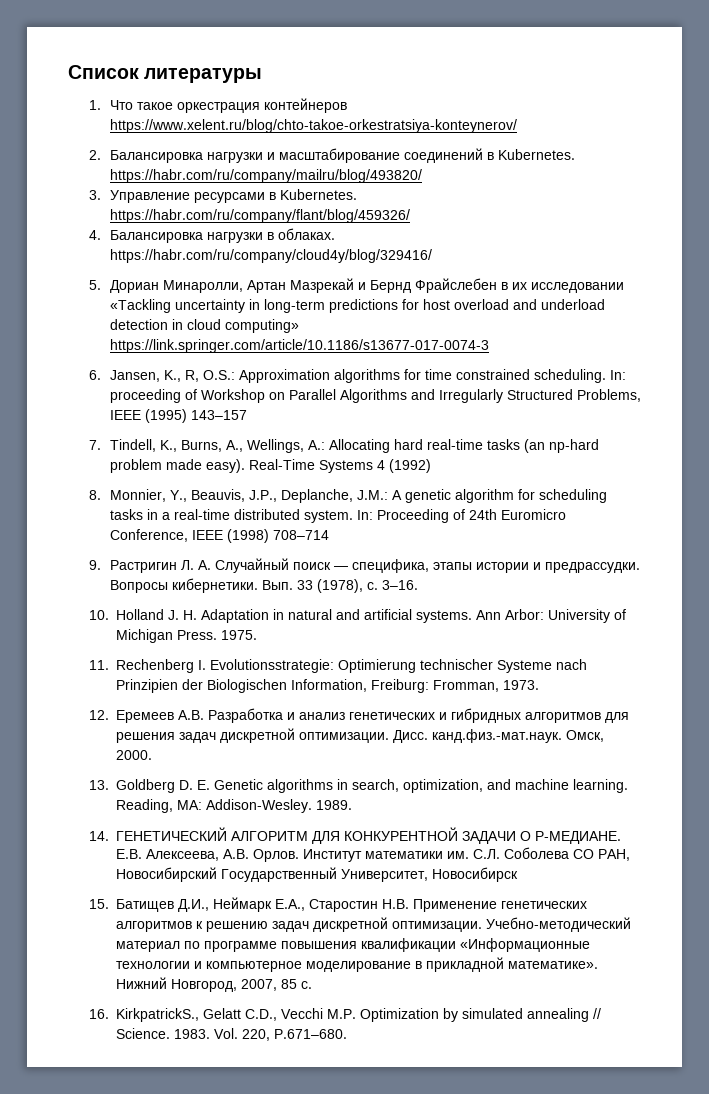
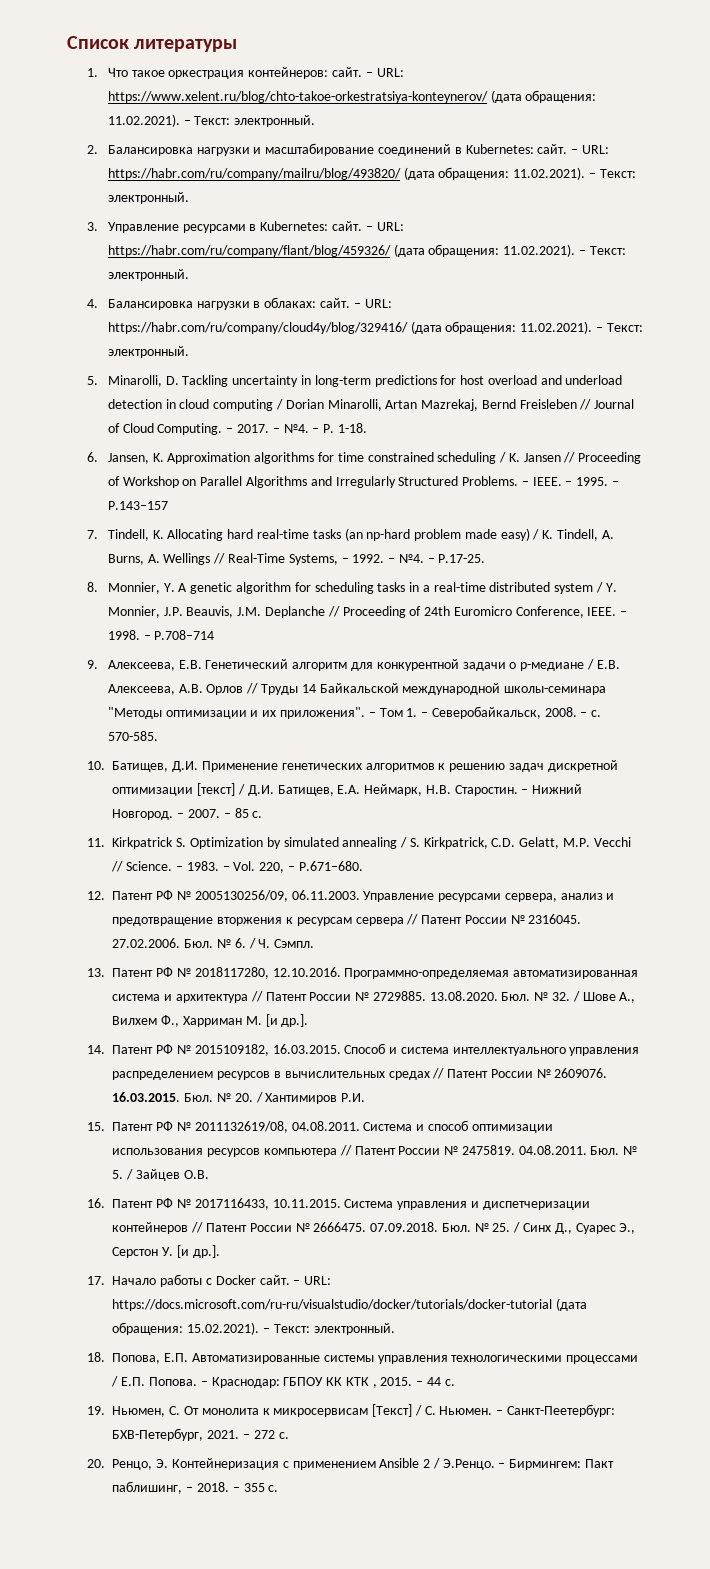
- 1. Что такое оркестрация контейнеров https://www.xelent.ru/blog/chto-takoe-orkestratsiya-konteynerov/
+ 1. Что такое оркестрация контейнеров: сайт. – URL: https://www.xelent.ru/blog/chto-takoe-orkestratsiya-konteynerov/ (дата обращения: 11.02.2021). – Текст: электронный.
- 2. Балансировка нагрузки и масштабирование соединений в Kubernetes. https://habr.com/ru/company/mailru/blog/493820/
- 3. Управление ресурсами в Kubernetes. https://habr.com/ru/company/flant/blog/459326/
- 4. Балансировка нагрузки в облаках. https://habr.com/ru/company/cloud4y/blog/329416/
- 5. Дориан Минаролли, Артан Мазрекай и Бернд Фрайслебен в их исследовании «Tackling uncertainty in long-term predictions for host overload and underload detection in cloud computing» https://link.springer.com/article/10.1186/s13677-017-0074-3
+ 2. Балансировка нагрузки и масштабирование соединений в Kubernetes: сайт. – URL: https://habr.com/ru/company/mailru/blog/493820/ (дата обращения: 11.02.2021). – Текст: электронный.
+ 3. Управление ресурсами в Kubernetes: сайт. – URL: https://habr.com/ru/company/flant/blog/459326/ (дата обращения: 11.02.2021). – Текст: электронный.
+ 4. Балансировка нагрузки в облаках: сайт. – URL: https://habr.com/ru/company/cloud4y/blog/329416/ (дата обращения: 11.02.2021). – Текст: электронный.
+ 5. Minarolli, D. Tackling uncertainty in long-term predictions for host overload and underload detection in cloud computing / Dorian Minarolli, Artan Mazrekaj, Bernd Freisleben // Journal of Cloud Computing. – 2017. – №4. – P. 1-18.
- 6. Jansen, K., R, O.S.: Approximation algorithms for time constrained scheduling. In: proceeding of Workshop on Parallel Algorithms and Irregularly Structured Problems, IEEE (1995) 143–157
- 7. Tindell, K., Burns, A., Wellings, A.: Allocating hard real-time tasks (an np-hard problem made easy). Real-Time Systems 4 (1992)
- 8. Monnier, Y., Beauvis, J.P., Deplanche, J.M.: A genetic algorithm for scheduling tasks in a real-time distributed system. In: Proceeding of 24th Euromicro Conference, IEEE (1998) 708–714
- 9. Растригин Л. А. Случайный поиск — специфика, этапы истории и предрассудки. Вопросы кибернетики. Вып. 33 (1978), с. 3–16.
- 10. Holland J. H. Adaptation in natural and artificial systems. Ann Arbor: University of Michigan Press. 1975.
- 11. Rechenberg I. Evolutionsstrategie: Optimierung technischer Systeme nach Prinzipien der Biologischen Information, Freiburg: Fromman, 1973.
- 12. Еремеев А.В. Разработка и анализ генетических и гибридных алгоритмов для решения задач дискретной оптимизации. Дисс. канд.физ.-мат.наук. Омск, 2000.
- 13. Goldberg D. E. Genetic algorithms in search, optimization, and machine learning. Reading, MA: Addison-Wesley. 1989.
- 14. ГЕНЕТИЧЕСКИЙ АЛГОРИТМ ДЛЯ КОНКУРЕНТНОЙ ЗАДАЧИ О P-МЕДИАНЕ. Е.В. Алексеева, А.В. Орлов. Институт математики им. С.Л. Соболева СО РАН, Новосибирский Государственный Университет, Новосибирск
- 15. Батищев Д.И., Неймарк Е.А., Старостин Н.В. Применение генетических алгоритмов к решению задач дискретной оптимизации. Учебно-методический материал по программе повышения квалификации «Информационные технологии и компьютерное моделирование в прикладной математике». Нижний Новгород, 2007, 85 с.
- 16. KirkpatrickS., Gelatt C.D., Vecchi M.P. Optimization by simulated annealing // Science. 1983. Vol. 220, P.671–680.
+ 6. Jansen, K. Approximation algorithms for time constrained scheduling / K. Jansen // Proceeding of Workshop on Parallel Algorithms and Irregularly Structured Problems. – IEEE. – 1995. – P.143–157
+ 7. Tindell, K. Allocating hard real-time tasks (an np-hard problem made easy) / K. Tindell, A. Burns, A. Wellings // Real-Time Systems, – 1992. – №4. – P.17-25.
+ 8. Monnier, Y. A genetic algorithm for scheduling tasks in a real-time distributed system / Y. Monnier, J.P. Beauvis, J.M. Deplanche // Proceeding of 24th Euromicro Conference, IEEE. – 1998. – P.708–714
+ 9. Алексеева, Е.В. Генетический алгоритм для конкурентной задачи о р-медиане / Е.В. Алексеева, А.В. Орлов // Труды 14 Байкальской международной школы-семинара "Методы оптимизации и их приложения". – Том 1. – Северобайкальск, 2008. – с. 570-585.
+ 10. Батищев, Д.И. Применение генетических алгоритмов к решению задач дискретной оптимизации [текст] / Д.И. Батищев, Е.А. Неймарк, Н.В. Старостин. – Нижний Новгород. – 2007. – 85 с.
+ 11. Kirkpatrick S. Optimization by simulated annealing / S. Kirkpatrick, C.D. Gelatt, M.P. Vecchi // Science. – 1983. – Vol. 220, – P.671–680.
+ 12. Патент РФ № 2005130256/09, 06.11.2003. Управление ресурсами сервера, анализ и предотвращение вторжения к ресурсам сервера // Патент России № 2316045. 27.02.2006. Бюл. № 6. / Ч. Сэмпл.
+ 13. Патент РФ № 2018117280, 12.10.2016. Программно-определяемая автоматизированная система и архитектура // Патент России № 2729885. 13.08.2020. Бюл. № 32. / Шове А., Вилхем Ф., Харриман М. [и др.].
+ 14. Патент РФ № 2015109182, 16.03.2015. Способ и система интеллектуального управления распределением ресурсов в вычислительных средах // Патент России № 2609076. 16.03.2015. Бюл. № 20. / Хантимиров Р.И.
+ 15. Патент РФ № 2011132619/08, 04.08.2011. Система и способ оптимизации использования ресурсов компьютера // Патент России № 2475819. 04.08.2011. Бюл. № 5. / Зайцев О.В.
+ 16. Патент РФ № 2017116433, 10.11.2015. Система управления и диспетчеризации контейнеров // Патент России № 2666475. 07.09.2018. Бюл. № 25. / Синх Д., Суарес Э., Серстон У. [и др.].
+ 17. Начало работы с Docker сайт. – URL: https://docs.microsoft.com/ru-ru/visualstudio/docker/tutorials/docker-tutorial (дата обращения: 15.02.2021). – Текст: электронный.
+ 18. Попова, Е.П. Автоматизированные системы управления технологическими процессами / Е.П. Попова. – Краснодар: ГБПОУ КК КТК , 2015. – 44 с.
+ 19. Ньюмен, С. От монолита к микросервисам [Текст] / С. Ньюмен. – Санкт-Пеетербург: БХВ-Петербург, 2021. – 272 с.
+ 20. Ренцо, Э. Контейнеризация с применением Ansible 2 / Э.Ренцо. – Бирмингем: Пакт паблишинг, – 2018. – 355 с.

